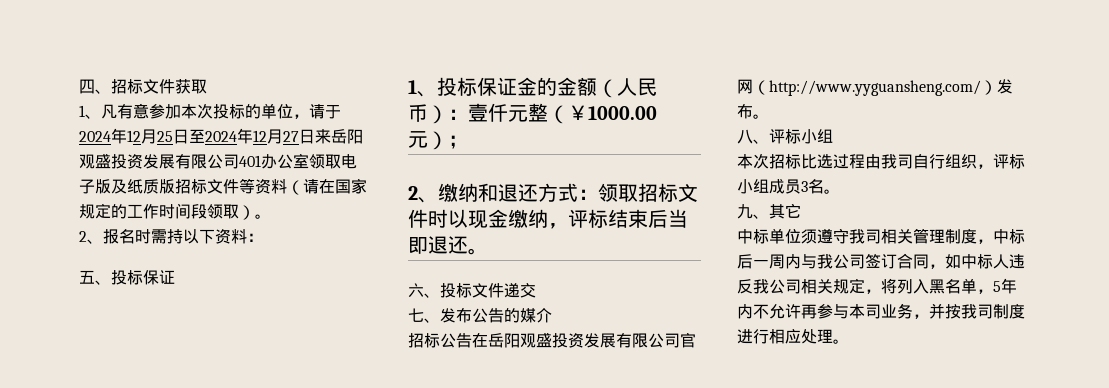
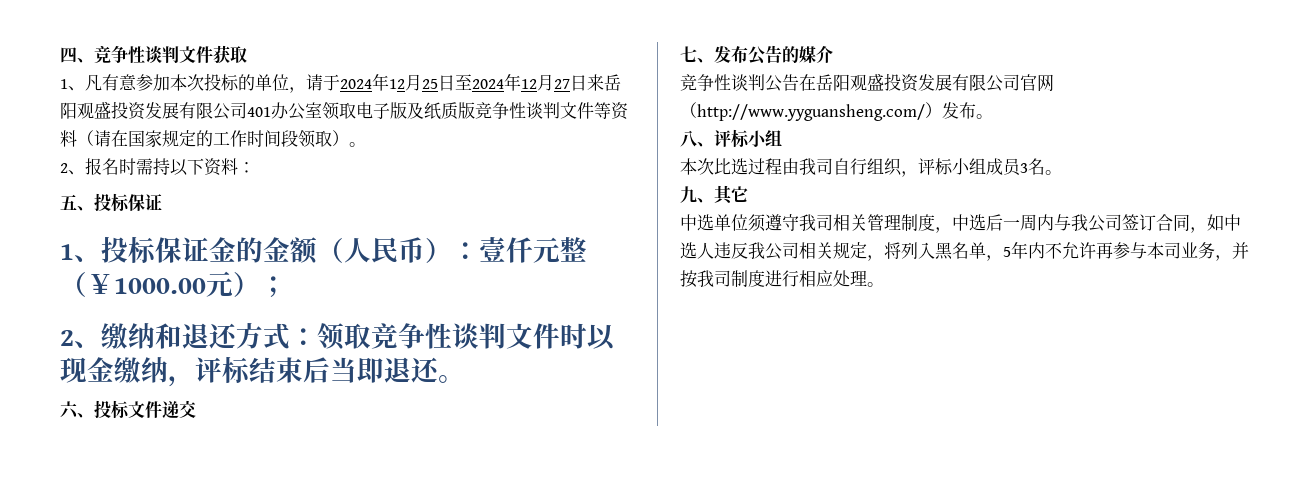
- 四、招标文件获取
+ 四、竞争性谈判文件获取
- 1、凡有意参加本次投标的单位，请于2024年12月25日至2024年12月27日来岳阳观盛投资发展有限公司401办公室领取电子版及纸质版招标文件等资料（请在国家规定的工作时间段领取）。
+ 1、凡有意参加本次投标的单位，请于2024年12月25日至2024年12月27日来岳阳观盛投资发展有限公司401办公室领取电子版及纸质版竞争性谈判文件等资料（请在国家规定的工作时间段领取）。
- 2、缴纳和退还方式：领取招标文件时以现金缴纳，评标结束后当即退还。
+ 2、缴纳和退还方式：领取竞争性谈判文件时以现金缴纳，评标结束后当即退还。
- 招标公告在岳阳观盛投资发展有限公司官网（http://www.yyguansheng.com/）发布。
+ 竞争性谈判公告在岳阳观盛投资发展有限公司官网（http://www.yyguansheng.com/）发布。
- 本次招标比选过程由我司自行组织，评标小组成员3名。
+ 本次比选过程由我司自行组织，评标小组成员3名。
- 中标单位须遵守我司相关管理制度，中标后一周内与我公司签订合同，如中标人违反我公司相关规定，将列入黑名单，5年内不允许再参与本司业务，并按我司制度进行相应处理。
+ 中选单位须遵守我司相关管理制度，中选后一周内与我公司签订合同，如中选人违反我公司相关规定，将列入黑名单，5年内不允许再参与本司业务，并按我司制度进行相应处理。

